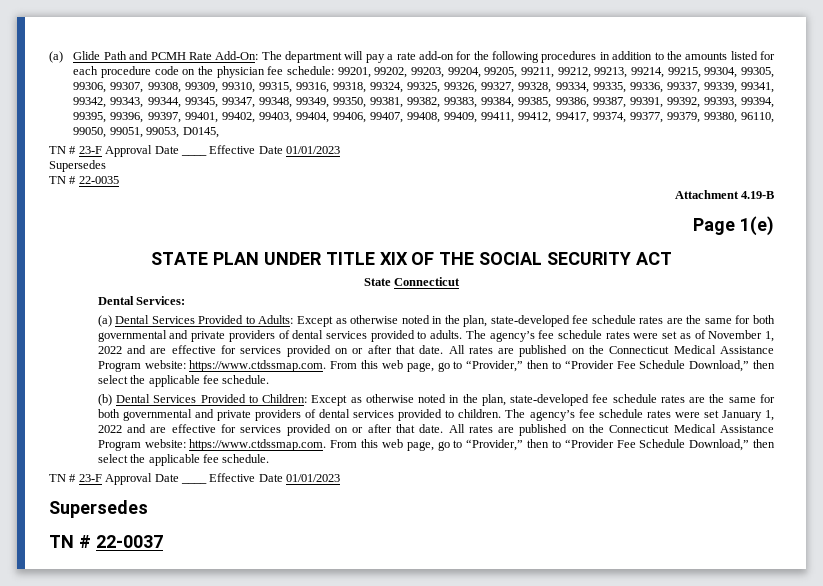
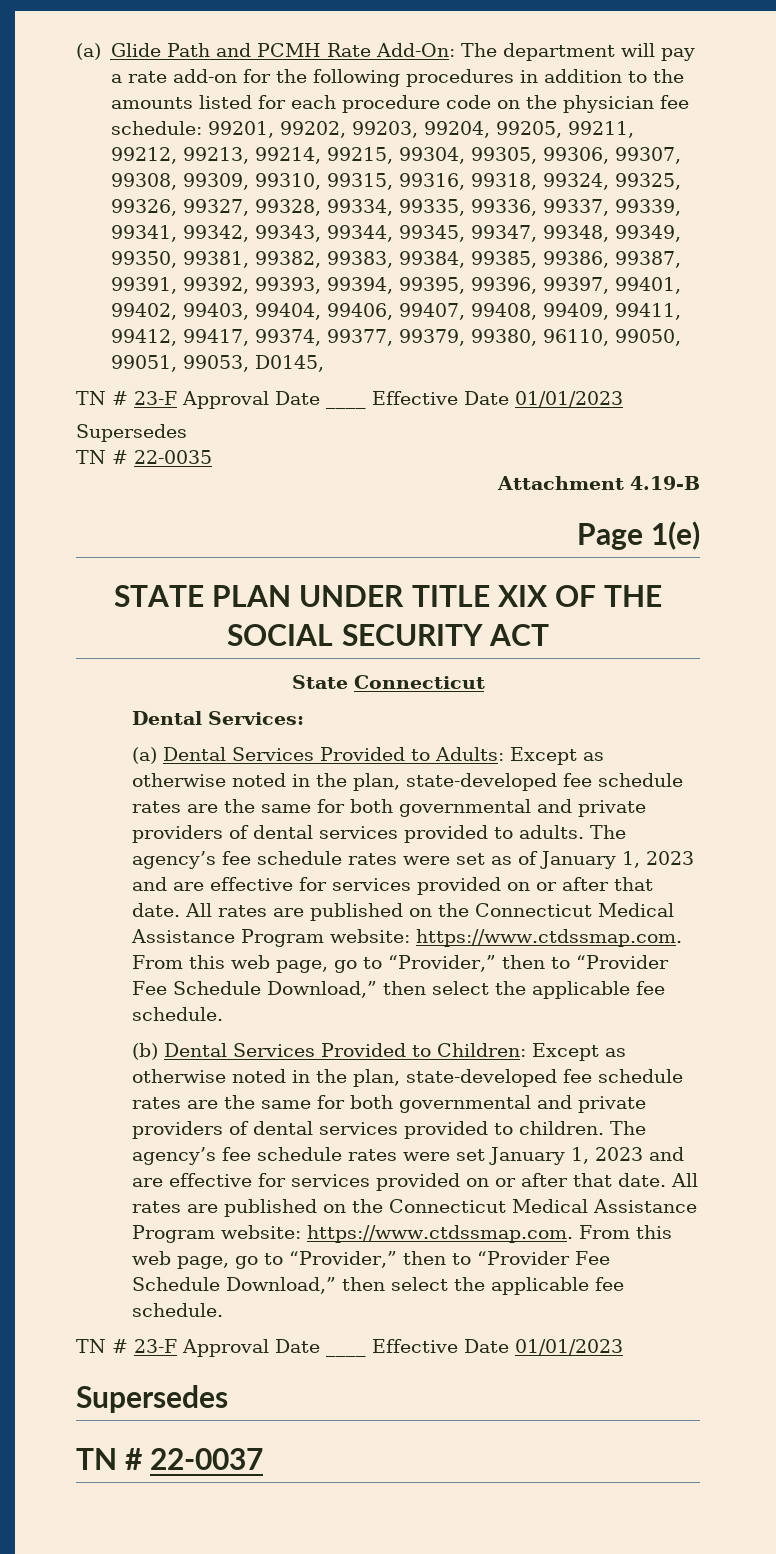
- The agency’s fee schedule rates were set as of November 1, 2022 and are effective for services provided on or after that date.
+ The agency’s fee schedule rates were set as of January 1, 2023 and are effective for services provided on or after that date.
- The agency’s fee schedule rates were set January 1, 2022 and are effective for services provided on or after that date.
+ The agency’s fee schedule rates were set January 1, 2023 and are effective for services provided on or after that date.

